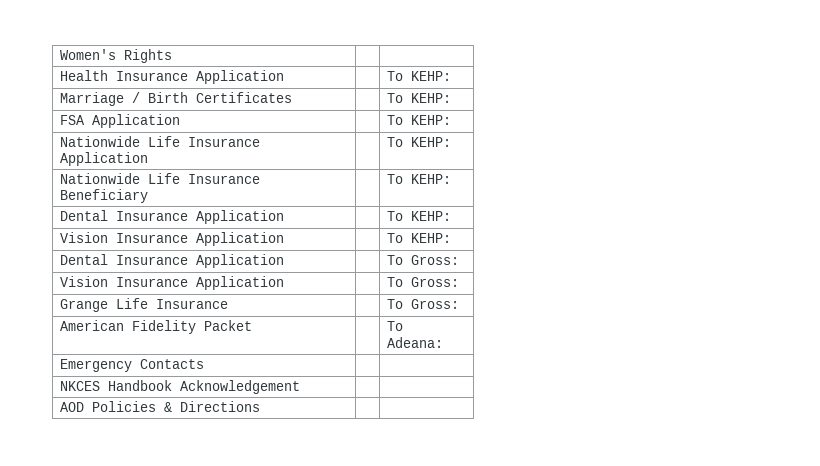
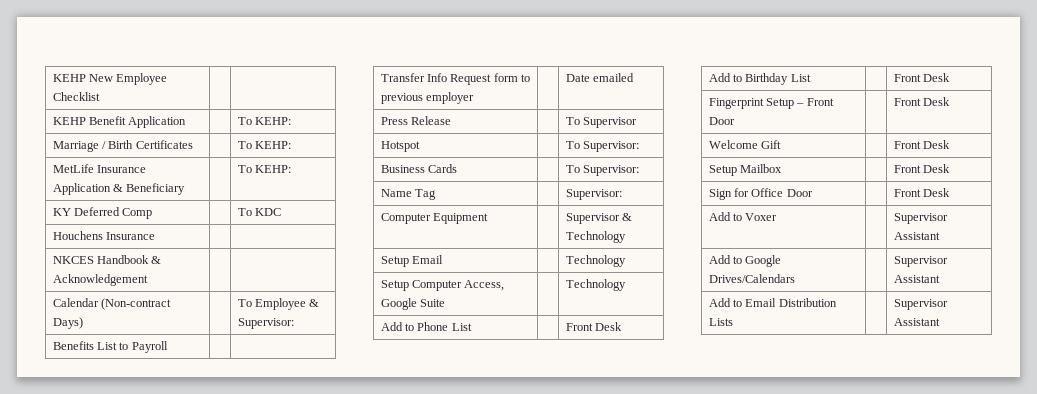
- Women's Rights | |
- Health Insurance Application | | To KEHP:
+ KEHP New Employee Checklist | |
+ KEHP Benefit Application | | To KEHP:
- FSA Application | | To KEHP:
- Nationwide Life Insurance Application | | To KEHP:
- Nationwide Life Insurance Beneficiary | | To KEHP:
+ MetLife Insurance Application & Beneficiary | | To KEHP:
- Dental Insurance Application | | To KEHP:
- Vision Insurance Application | | To KEHP:
- Dental Insurance Application | | To Gross:
- Vision Insurance Application | | To Gross:
- Grange Life Insurance | | To Gross:
- American Fidelity Packet | | To Adeana:
- Emergency Contacts | |
+ KY Deferred Comp | | To KDC
+ Houchens Insurance | |
- NKCES Handbook Acknowledgement | |
+ NKCES Handbook & Acknowledgement | |
- AOD Policies & Directions | |
+ Calendar (Non-contract Days) | | To Employee & Supervisor:
+ Benefits List to Payroll | |
+ Transfer Info Request form to previous employer | | Date emailed
+ Press Release | | To Supervisor
+ Hotspot | | To Supervisor:
+ Business Cards | | To Supervisor:
+ Name Tag | | Supervisor:
+ Computer Equipment | | Supervisor & Technology
+ Setup Email | | Technology
+ Setup Computer Access, Google Suite | | Technology
+ Add to Phone List | | Front Desk
+ Add to Birthday List | | Front Desk
+ Fingerprint Setup – Front Door | | Front Desk
+ Welcome Gift | | Front Desk
+ Setup Mailbox | | Front Desk
+ Sign for Office Door | | Front Desk
+ Add to Voxer | | Supervisor Assistant
+ Add to Google Drives/Calendars | | Supervisor Assistant
+ Add to Email Distribution Lists | | Supervisor Assistant

